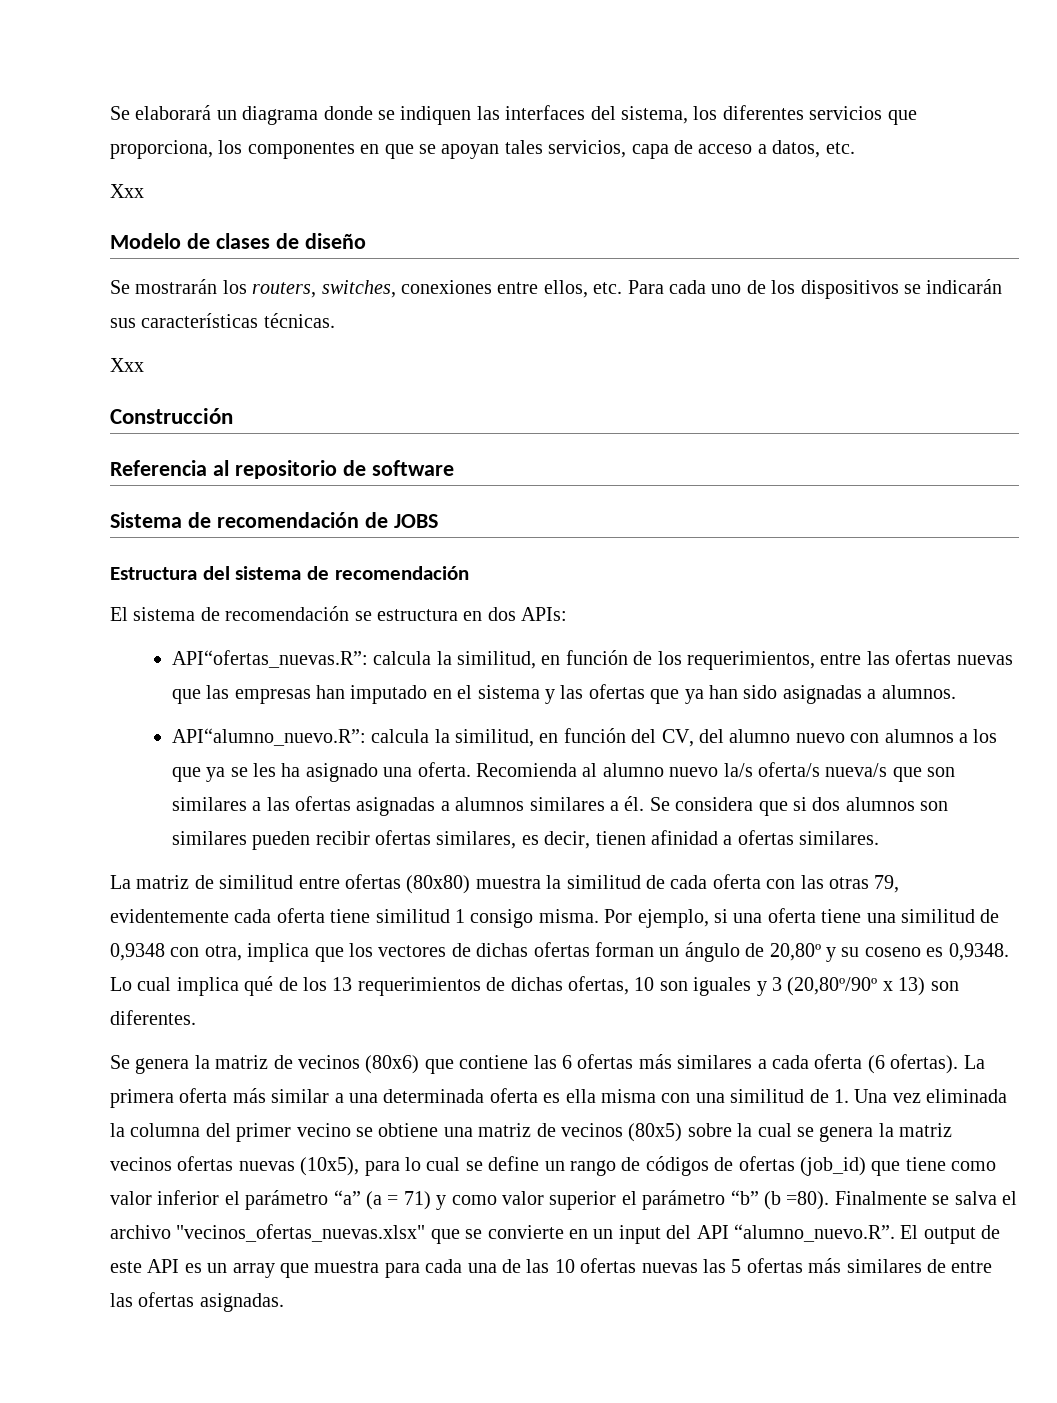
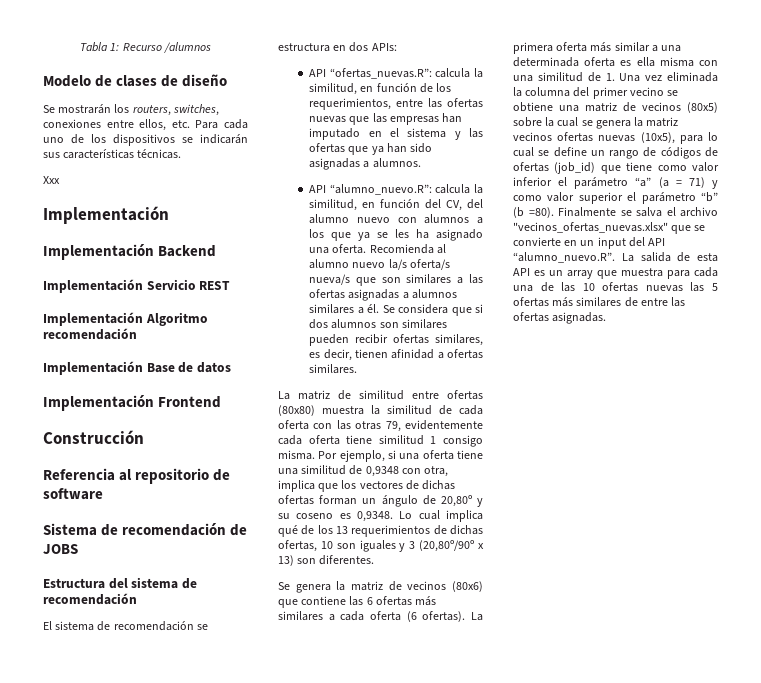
- Se elaborará un diagrama donde se indiquen las interfaces del sistema, los diferentes servicios que proporciona, los componentes en que se apoyan tales servicios, capa de acceso a datos, etc.
- Xxx
+ Tabla 1: Recurso /alumnos
  Se mostrarán los routers, switches, conexiones entre ellos, etc. Para cada uno de los dispositivos se indicarán sus características técnicas.
  Xxx
+ Implementación
+ Implementación Backend
+ Implementación Servicio REST
+ Implementación Algoritmo recomendación
+ Implementación Base de datos
+ Implementación Frontend
- API“ofertas_nuevas.R”: calcula la similitud, en función de los requerimientos, entre las ofertas nuevas que las empresas han imputado en el sistema y las ofertas que ya han sido asignadas a alumnos.
+ API “ofertas_nuevas.R”: calcula la similitud, en función de los requerimientos, entre las ofertas nuevas que las empresas han imputado en el sistema y las ofertas que ya han sido asignadas a alumnos.
- API“alumno_nuevo.R”: calcula la similitud, en función del CV, del alumno nuevo con alumnos a los que ya se les ha asignado una oferta.
+ API “alumno_nuevo.R”: calcula la similitud, en función del CV, del alumno nuevo con alumnos a los que ya se les ha asignado una oferta.
- Finalmente se salva el archivo "vecinos_ofertas_nuevas.xlsx" que se convierte en un input del API “alumno_nuevo.R”. El output de este API es un array que muestra para cada una de las 10 ofertas nuevas las 5 ofertas más similares de entre las ofertas asignadas.
+ Finalmente se salva el archivo "vecinos_ofertas_nuevas.xlsx" que se convierte en un input del API “alumno_nuevo.R”. La salida de esta API es un array que muestra para cada una de las 10 ofertas nuevas las 5 ofertas más similares de entre las ofertas asignadas.

